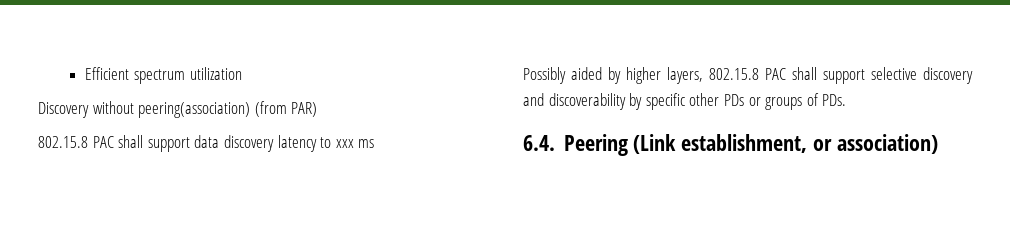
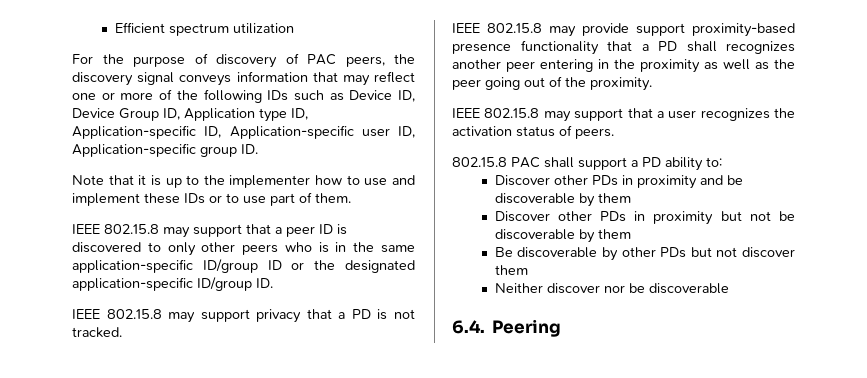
- Discovery without peering(association) (from PAR)
- 802.15.8 PAC shall support data discovery latency to xxx ms
- Possibly aided by higher layers, 802.15.8 PAC shall support selective discovery and discoverability by specific other PDs or groups of PDs.
- 6.4. Peering (Link establishment, or association)
+ For the purpose of discovery of PAC peers, the discovery signal conveys information that may reflect one or more of the following IDs such as Device ID, Device Group ID, Application type ID, Application-specific ID, Application-specific user ID, Application-specific group ID.
+ Note that it is up to the implementer how to use and implement these IDs or to use part of them.
+ IEEE 802.15.8 may support that a peer ID is discovered to only other peers who is in the same application-specific ID/group ID or the designated application-specific ID/group ID.
+ IEEE 802.15.8 may support privacy that a PD is not tracked.
+ IEEE 802.15.8 may provide support proximity-based presence functionality that a PD shall recognizes another peer entering in the proximity as well as the peer going out of the proximity.
+ IEEE 802.15.8 may support that a user recognizes the activation status of peers.
+ 802.15.8 PAC shall support a PD ability to:
+ Discover other PDs in proximity and be discoverable by them
+ Discover other PDs in proximity but not be discoverable by them
+ Be discoverable by other PDs but not discover them
+ Neither discover nor be discoverable
+ 6.4. Peering

